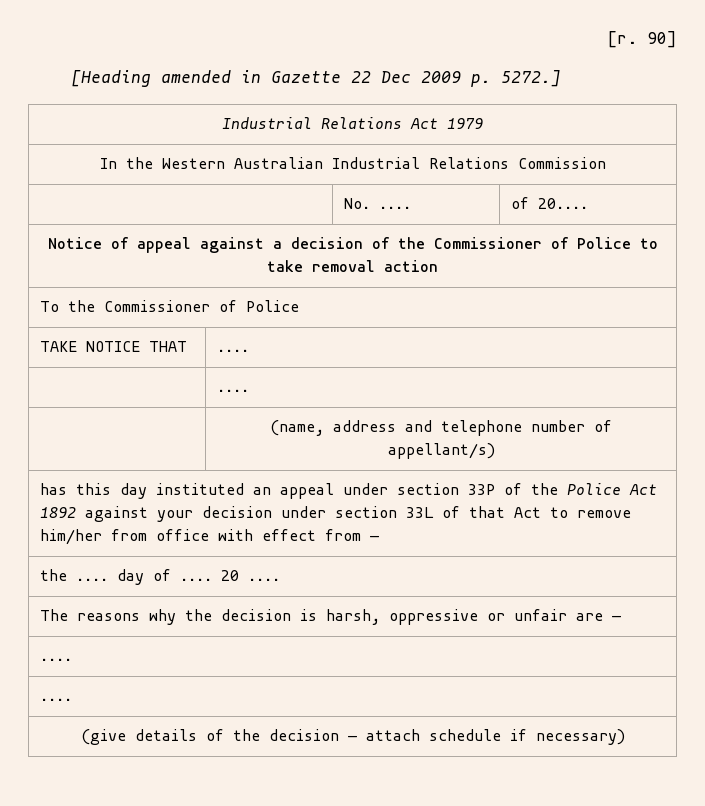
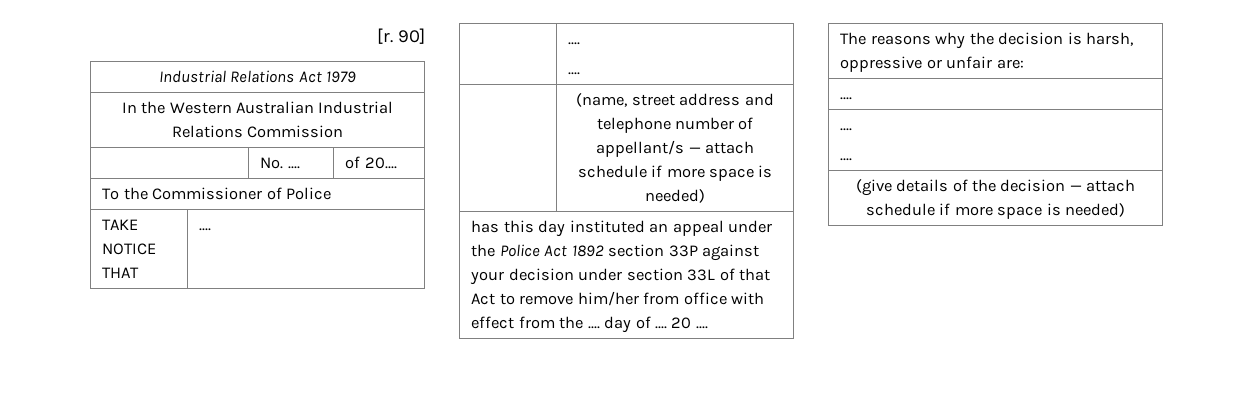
- [Heading amended in Gazette 22 Dec 2009 p. 5272.]
- Notice of appeal against a decision of the Commissioner of Police to take removal action
  TAKE NOTICE THAT | ....
  | ....
+ ....
- | (name, address and telephone number of appellant/s)
+ | (name, street address and telephone number of appellant/s — attach schedule if more space is needed)
- has this day instituted an appeal under section 33P of the Police Act 1892 against your decision under section 33L of that Act to remove him/her from office with effect from —
- the .... day of .... 20 ....
+ has this day instituted an appeal under the Police Act 1892 section 33P against your decision under section 33L of that Act to remove him/her from office with effect from the .... day of .... 20 ....
- The reasons why the decision is harsh, oppressive or unfair are —
+ The reasons why the decision is harsh, oppressive or unfair are:
+ ....
- (give details of the decision — attach schedule if necessary)
+ (give details of the decision — attach schedule if more space is needed)

